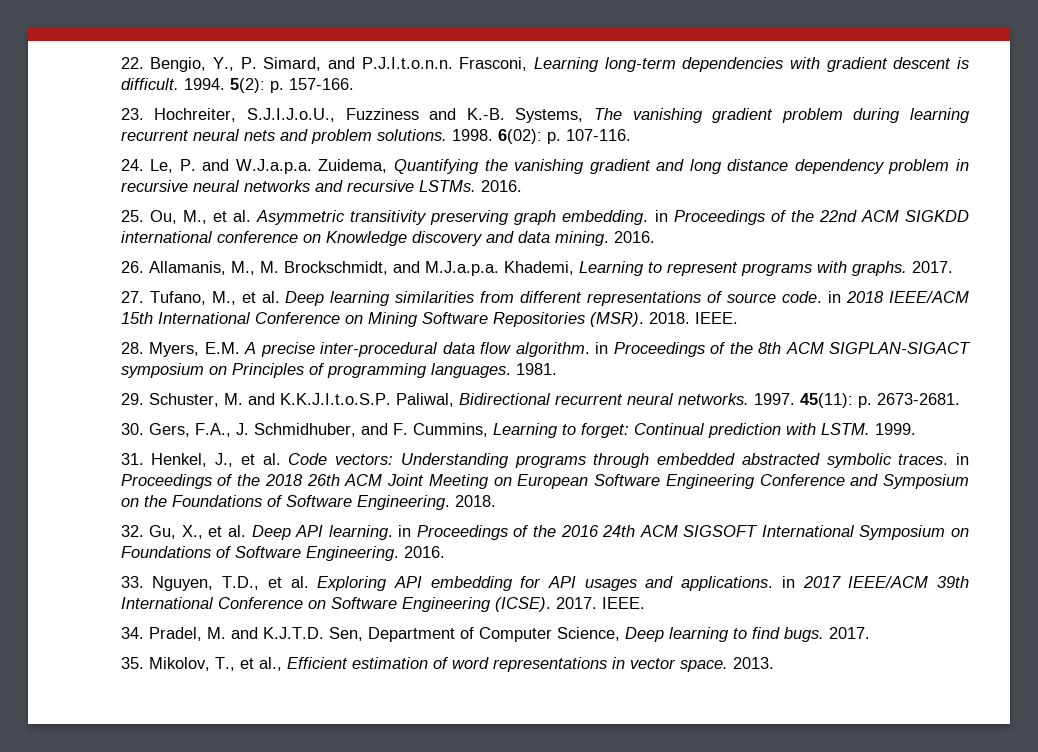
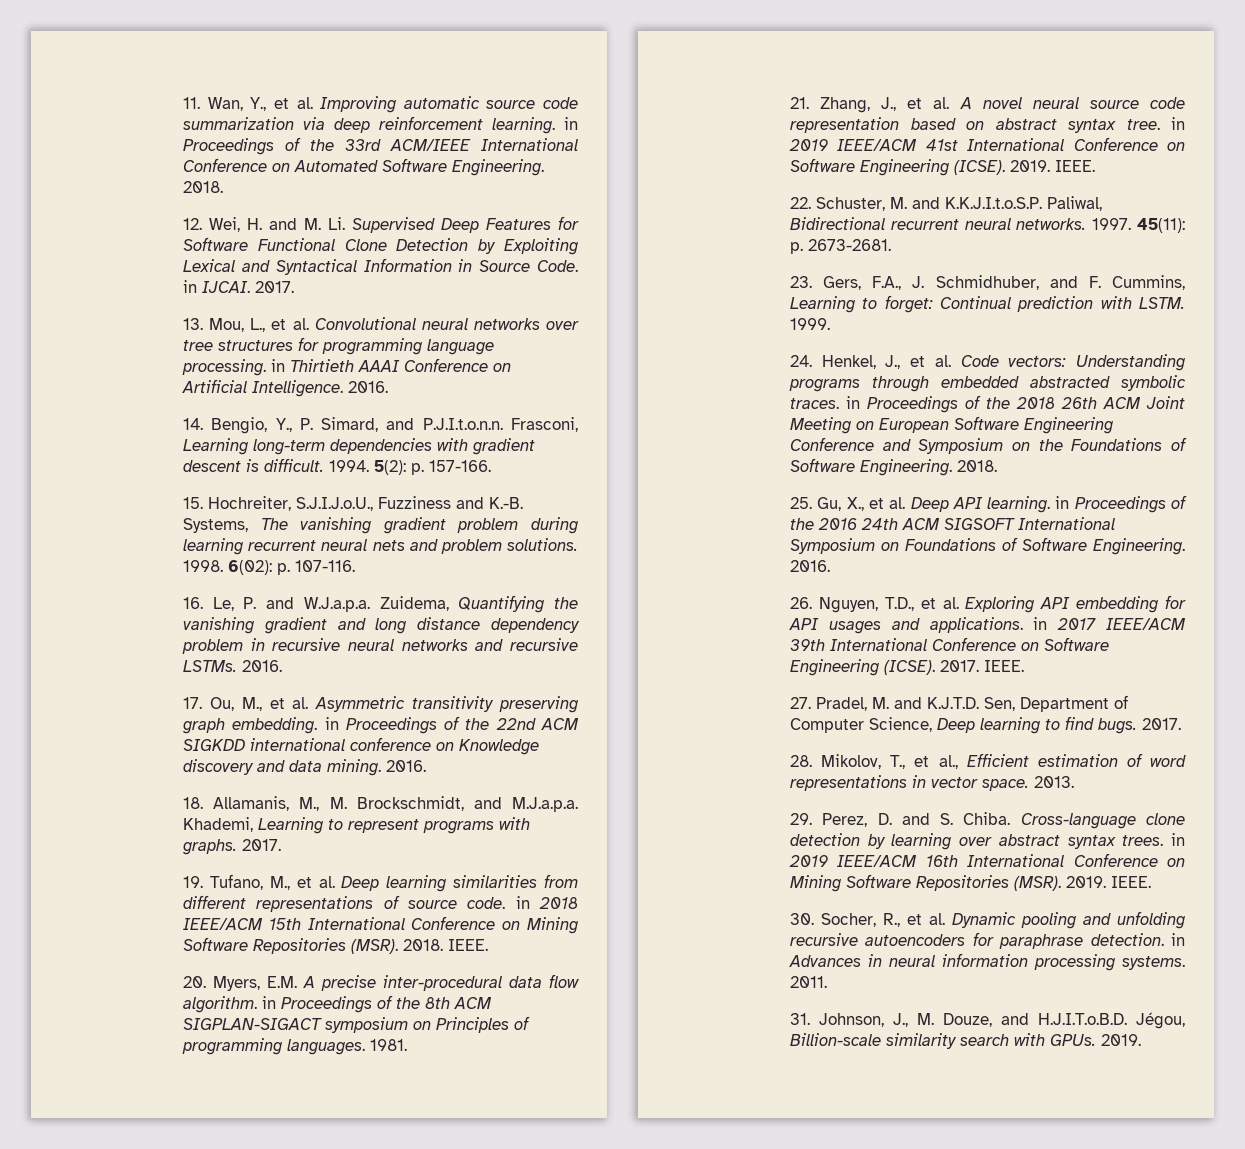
- 22. Bengio, Y., P. Simard, and P.J.I.t.o.n.n. Frasconi, Learning long-term dependencies with gradient descent is difficult.
+ 11. Wan, Y., et al. Improving automatic source code summarization via deep reinforcement learning. in Proceedings of the 33rd ACM/IEEE International Conference on Automated Software Engineering. 2018.
+ 12. Wei, H. and M. Li. Supervised Deep Features for Software Functional Clone Detection by Exploiting Lexical and Syntactical Information in Source Code. in IJCAI. 2017.
+ 13. Mou, L., et al. Convolutional neural networks over tree structures for programming language processing. in Thirtieth AAAI Conference on Artificial Intelligence. 2016.
+ 14. Bengio, Y., P. Simard, and P.J.I.t.o.n.n. Frasconi, Learning long-term dependencies with gradient descent is difficult.
- 23. Hochreiter, S.J.I.J.o.U., Fuzziness and K.-B. Systems, The vanishing gradient problem during learning recurrent neural nets and problem solutions.
+ 15. Hochreiter, S.J.I.J.o.U., Fuzziness and K.-B. Systems, The vanishing gradient problem during learning recurrent neural nets and problem solutions.
- 24. Le, P. and W.J.a.p.a. Zuidema, Quantifying the vanishing gradient and long distance dependency problem in recursive neural networks and recursive LSTMs.
+ 16. Le, P. and W.J.a.p.a. Zuidema, Quantifying the vanishing gradient and long distance dependency problem in recursive neural networks and recursive LSTMs.
- 25. Ou, M., et al. Asymmetric transitivity preserving graph embedding. in Proceedings of the 22nd ACM SIGKDD international conference on Knowledge discovery and data mining.
+ 17. Ou, M., et al. Asymmetric transitivity preserving graph embedding. in Proceedings of the 22nd ACM SIGKDD international conference on Knowledge discovery and data mining.
- 26. Allamanis, M., M. Brockschmidt, and M.J.a.p.a. Khademi, Learning to represent programs with graphs.
+ 18. Allamanis, M., M. Brockschmidt, and M.J.a.p.a. Khademi, Learning to represent programs with graphs.
- 27. Tufano, M., et al. Deep learning similarities from different representations of source code. in 2018 IEEE/ACM 15th International Conference on Mining Software Repositories (MSR).
+ 19. Tufano, M., et al. Deep learning similarities from different representations of source code. in 2018 IEEE/ACM 15th International Conference on Mining Software Repositories (MSR).
- 28. Myers, E.M. A precise inter-procedural data flow algorithm. in Proceedings of the 8th ACM SIGPLAN-SIGACT symposium on Principles of programming languages.
+ 20. Myers, E.M. A precise inter-procedural data flow algorithm. in Proceedings of the 8th ACM SIGPLAN-SIGACT symposium on Principles of programming languages.
- 29. Schuster, M. and K.K.J.I.t.o.S.P. Paliwal, Bidirectional recurrent neural networks.
+ 21. Zhang, J., et al. A novel neural source code representation based on abstract syntax tree. in 2019 IEEE/ACM 41st International Conference on Software Engineering (ICSE). 2019. IEEE.
+ 22. Schuster, M. and K.K.J.I.t.o.S.P. Paliwal, Bidirectional recurrent neural networks.
- 30. Gers, F.A., J. Schmidhuber, and F. Cummins, Learning to forget: Continual prediction with LSTM.
+ 23. Gers, F.A., J. Schmidhuber, and F. Cummins, Learning to forget: Continual prediction with LSTM.
- 31. Henkel, J., et al. Code vectors: Understanding programs through embedded abstracted symbolic traces. in Proceedings of the 2018 26th ACM Joint Meeting on European Software Engineering Conference and Symposium on the Foundations of Software Engineering.
+ 24. Henkel, J., et al. Code vectors: Understanding programs through embedded abstracted symbolic traces. in Proceedings of the 2018 26th ACM Joint Meeting on European Software Engineering Conference and Symposium on the Foundations of Software Engineering.
- 32. Gu, X., et al. Deep API learning. in Proceedings of the 2016 24th ACM SIGSOFT International Symposium on Foundations of Software Engineering.
+ 25. Gu, X., et al. Deep API learning. in Proceedings of the 2016 24th ACM SIGSOFT International Symposium on Foundations of Software Engineering.
- 33. Nguyen, T.D., et al. Exploring API embedding for API usages and applications. in 2017 IEEE/ACM 39th International Conference on Software Engineering (ICSE).
+ 26. Nguyen, T.D., et al. Exploring API embedding for API usages and applications. in 2017 IEEE/ACM 39th International Conference on Software Engineering (ICSE).
- 34. Pradel, M. and K.J.T.D. Sen, Department of Computer Science, Deep learning to find bugs.
+ 27. Pradel, M. and K.J.T.D. Sen, Department of Computer Science, Deep learning to find bugs.
- 35. Mikolov, T., et al., Efficient estimation of word representations in vector space.
+ 28. Mikolov, T., et al., Efficient estimation of word representations in vector space.
+ 29. Perez, D. and S. Chiba. Cross-language clone detection by learning over abstract syntax trees. in 2019 IEEE/ACM 16th International Conference on Mining Software Repositories (MSR). 2019. IEEE.
+ 30. Socher, R., et al. Dynamic pooling and unfolding recursive autoencoders for paraphrase detection. in Advances in neural information processing systems. 2011.
+ 31. Johnson, J., M. Douze, and H.J.I.T.o.B.D. Jégou, Billion-scale similarity search with GPUs. 2019.

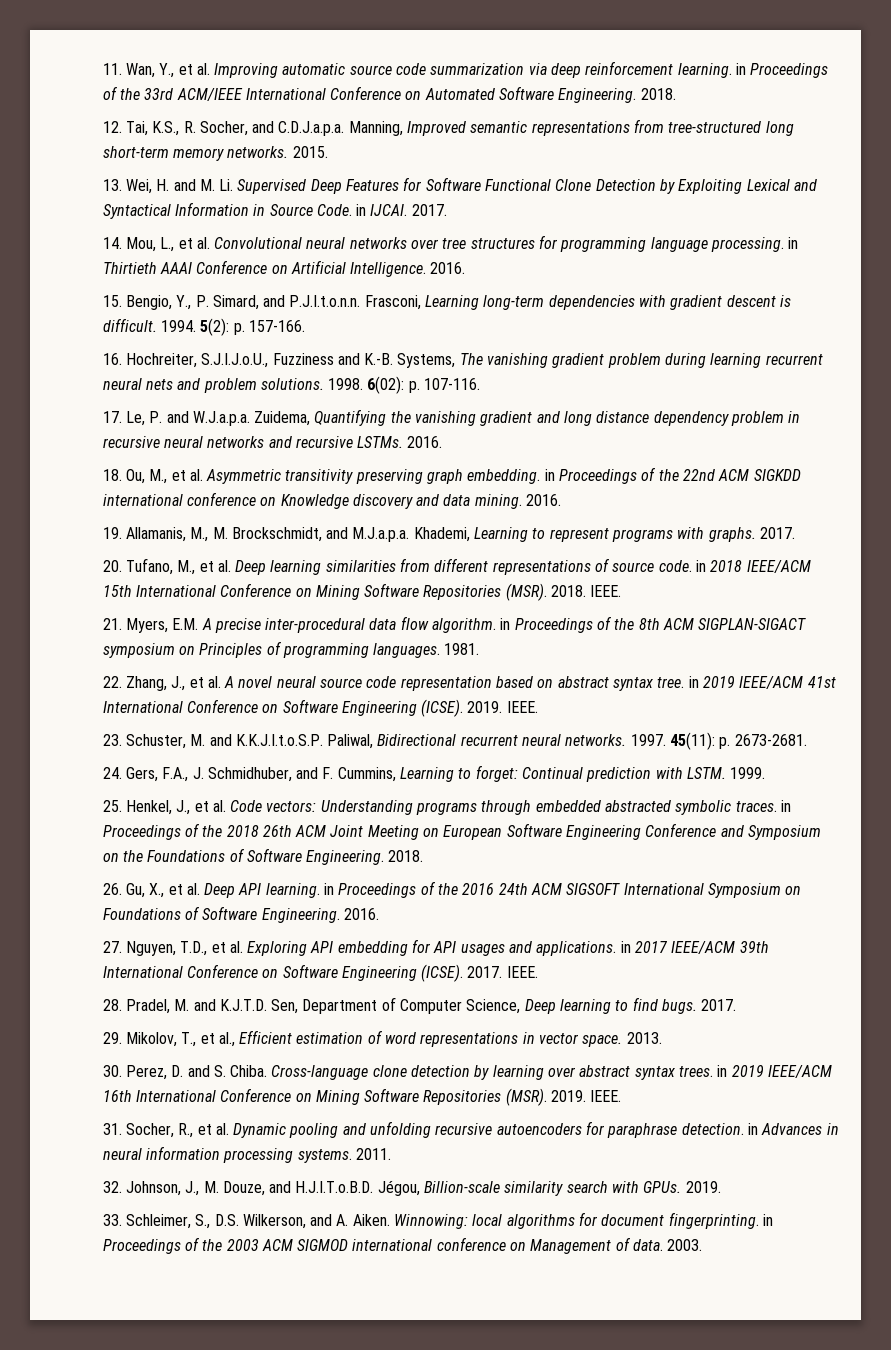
- 12. Wei, H. and M. Li. Supervised Deep Features for Software Functional Clone Detection by Exploiting Lexical and Syntactical Information in Source Code. in IJCAI.
+ 12. Tai, K.S., R. Socher, and C.D.J.a.p.a. Manning, Improved semantic representations from tree-structured long short-term memory networks. 2015.
+ 13. Wei, H. and M. Li. Supervised Deep Features for Software Functional Clone Detection by Exploiting Lexical and Syntactical Information in Source Code. in IJCAI.
- 13. Mou, L., et al. Convolutional neural networks over tree structures for programming language processing. in Thirtieth AAAI Conference on Artificial Intelligence.
+ 14. Mou, L., et al. Convolutional neural networks over tree structures for programming language processing. in Thirtieth AAAI Conference on Artificial Intelligence.
- 14. Bengio, Y., P. Simard, and P.J.I.t.o.n.n. Frasconi, Learning long-term dependencies with gradient descent is difficult.
+ 15. Bengio, Y., P. Simard, and P.J.I.t.o.n.n. Frasconi, Learning long-term dependencies with gradient descent is difficult.
- 15. Hochreiter, S.J.I.J.o.U., Fuzziness and K.-B. Systems, The vanishing gradient problem during learning recurrent neural nets and problem solutions.
+ 16. Hochreiter, S.J.I.J.o.U., Fuzziness and K.-B. Systems, The vanishing gradient problem during learning recurrent neural nets and problem solutions.
- 16. Le, P. and W.J.a.p.a. Zuidema, Quantifying the vanishing gradient and long distance dependency problem in recursive neural networks and recursive LSTMs.
+ 17. Le, P. and W.J.a.p.a. Zuidema, Quantifying the vanishing gradient and long distance dependency problem in recursive neural networks and recursive LSTMs.
- 17. Ou, M., et al. Asymmetric transitivity preserving graph embedding. in Proceedings of the 22nd ACM SIGKDD international conference on Knowledge discovery and data mining.
+ 18. Ou, M., et al. Asymmetric transitivity preserving graph embedding. in Proceedings of the 22nd ACM SIGKDD international conference on Knowledge discovery and data mining.
- 18. Allamanis, M., M. Brockschmidt, and M.J.a.p.a. Khademi, Learning to represent programs with graphs.
+ 19. Allamanis, M., M. Brockschmidt, and M.J.a.p.a. Khademi, Learning to represent programs with graphs.
- 19. Tufano, M., et al. Deep learning similarities from different representations of source code. in 2018 IEEE/ACM 15th International Conference on Mining Software Repositories (MSR).
+ 20. Tufano, M., et al. Deep learning similarities from different representations of source code. in 2018 IEEE/ACM 15th International Conference on Mining Software Repositories (MSR).
- 20. Myers, E.M. A precise inter-procedural data flow algorithm. in Proceedings of the 8th ACM SIGPLAN-SIGACT symposium on Principles of programming languages.
+ 21. Myers, E.M. A precise inter-procedural data flow algorithm. in Proceedings of the 8th ACM SIGPLAN-SIGACT symposium on Principles of programming languages.
- 21. Zhang, J., et al. A novel neural source code representation based on abstract syntax tree. in 2019 IEEE/ACM 41st International Conference on Software Engineering (ICSE).
+ 22. Zhang, J., et al. A novel neural source code representation based on abstract syntax tree. in 2019 IEEE/ACM 41st International Conference on Software Engineering (ICSE).
- 22. Schuster, M. and K.K.J.I.t.o.S.P. Paliwal, Bidirectional recurrent neural networks.
+ 23. Schuster, M. and K.K.J.I.t.o.S.P. Paliwal, Bidirectional recurrent neural networks.
- 23. Gers, F.A., J. Schmidhuber, and F. Cummins, Learning to forget: Continual prediction with LSTM.
+ 24. Gers, F.A., J. Schmidhuber, and F. Cummins, Learning to forget: Continual prediction with LSTM.
- 24. Henkel, J., et al. Code vectors: Understanding programs through embedded abstracted symbolic traces. in Proceedings of the 2018 26th ACM Joint Meeting on European Software Engineering Conference and Symposium on the Foundations of Software Engineering.
+ 25. Henkel, J., et al. Code vectors: Understanding programs through embedded abstracted symbolic traces. in Proceedings of the 2018 26th ACM Joint Meeting on European Software Engineering Conference and Symposium on the Foundations of Software Engineering.
- 25. Gu, X., et al. Deep API learning. in Proceedings of the 2016 24th ACM SIGSOFT International Symposium on Foundations of Software Engineering.
+ 26. Gu, X., et al. Deep API learning. in Proceedings of the 2016 24th ACM SIGSOFT International Symposium on Foundations of Software Engineering.
- 26. Nguyen, T.D., et al. Exploring API embedding for API usages and applications. in 2017 IEEE/ACM 39th International Conference on Software Engineering (ICSE).
+ 27. Nguyen, T.D., et al. Exploring API embedding for API usages and applications. in 2017 IEEE/ACM 39th International Conference on Software Engineering (ICSE).
- 27. Pradel, M. and K.J.T.D. Sen, Department of Computer Science, Deep learning to find bugs.
+ 28. Pradel, M. and K.J.T.D. Sen, Department of Computer Science, Deep learning to find bugs.
- 28. Mikolov, T., et al., Efficient estimation of word representations in vector space.
+ 29. Mikolov, T., et al., Efficient estimation of word representations in vector space.
- 29. Perez, D. and S. Chiba.
+ 30. Perez, D. and S. Chiba.
- 30. Socher, R., et al. Dynamic pooling and unfolding recursive autoencoders for paraphrase detection. in Advances in neural information processing systems.
+ 31. Socher, R., et al. Dynamic pooling and unfolding recursive autoencoders for paraphrase detection. in Advances in neural information processing systems.
- 31. Johnson, J., M. Douze, and H.J.I.T.o.B.D. Jégou, Billion-scale similarity search with GPUs.
+ 32. Johnson, J., M. Douze, and H.J.I.T.o.B.D. Jégou, Billion-scale similarity search with GPUs.
+ 33. Schleimer, S., D.S. Wilkerson, and A. Aiken. Winnowing: local algorithms for document fingerprinting. in Proceedings of the 2003 ACM SIGMOD international conference on Management of data. 2003.

